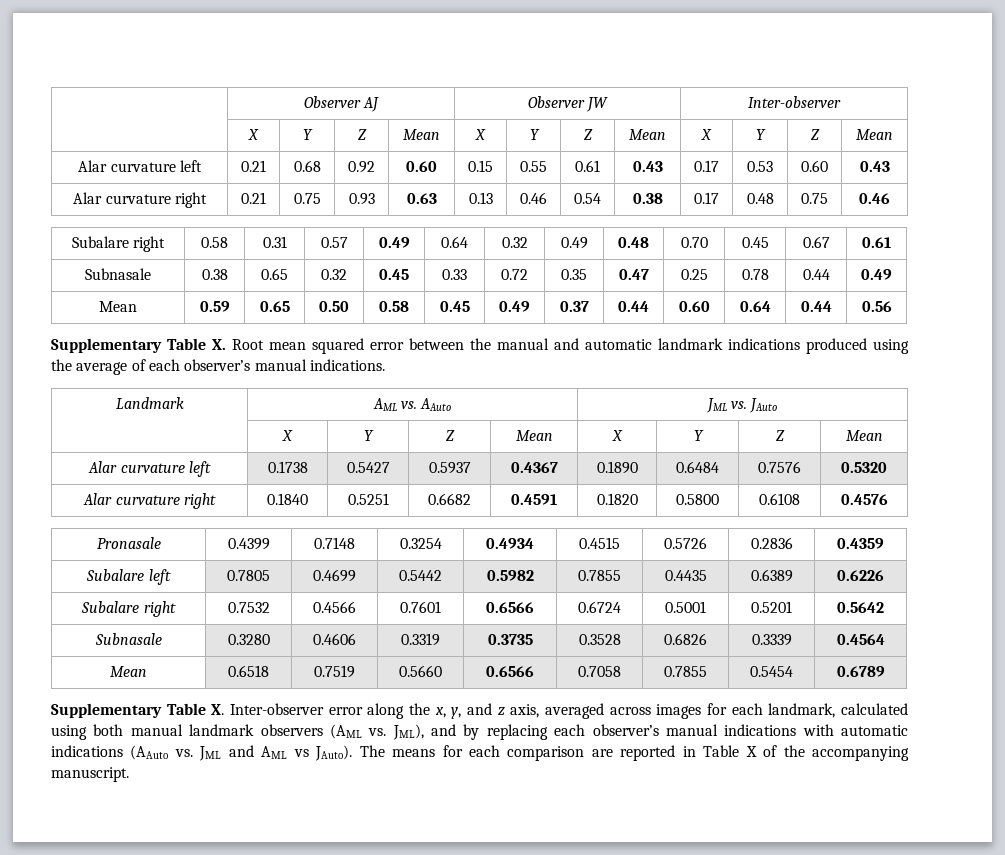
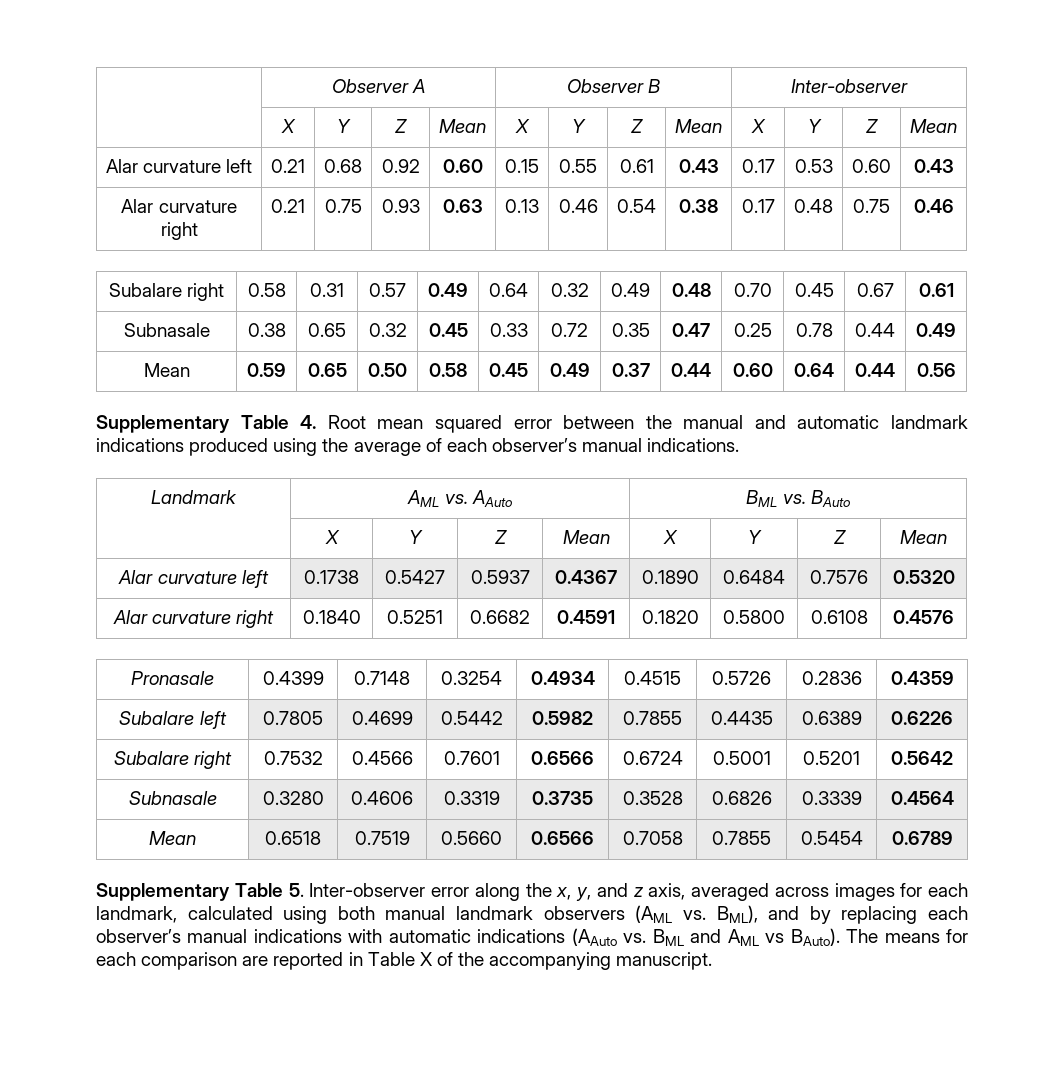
- | Observer AJ | Observer JW | Inter-observer
+ | Observer A | Observer B | Inter-observer
- Supplementary Table X. Root mean squared error between the manual and automatic landmark indications produced using the average of each observer’s manual indications.
+ Supplementary Table 4. Root mean squared error between the manual and automatic landmark indications produced using the average of each observer’s manual indications.
- Landmark | AML vs. AAuto | JML vs. JAuto
+ Landmark | AML vs. AAuto | BML vs. BAuto
- Supplementary Table X. Inter-observer error along the x, y, and z axis, averaged across images for each landmark, calculated using both manual landmark observers (AML vs. JML), and by replacing each observer’s manual indications with automatic indications (AAuto vs. JML and AML vs JAuto).
+ Supplementary Table 5. Inter-observer error along the x, y, and z axis, averaged across images for each landmark, calculated using both manual landmark observers (AML vs. BML), and by replacing each observer’s manual indications with automatic indications (AAuto vs. BML and AML vs BAuto).

